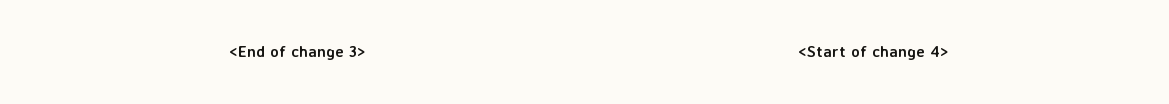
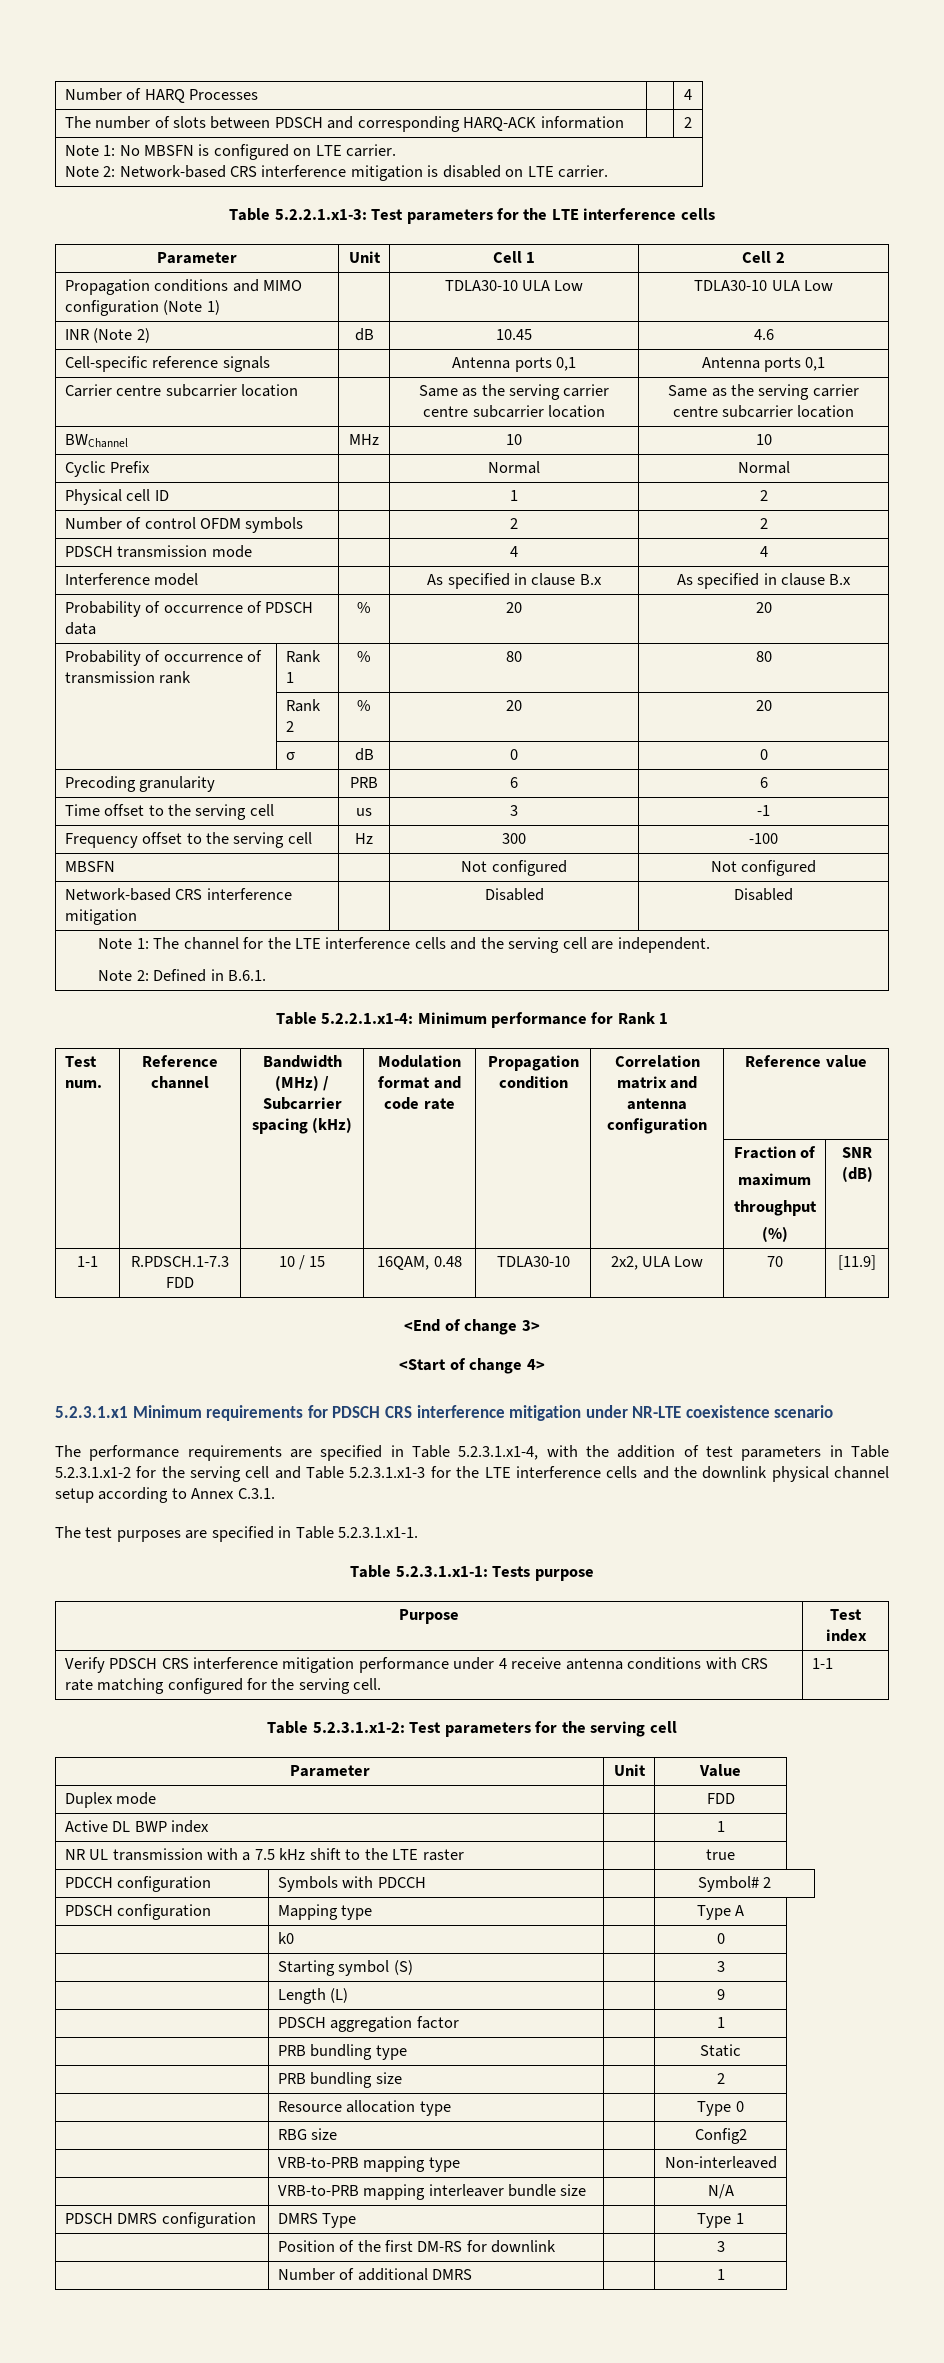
+ Number of HARQ Processes | | 4
+ The number of slots between PDSCH and corresponding HARQ-ACK information | | 2
+ Note 1: No MBSFN is configured on LTE carrier.
+ Note 2: Network-based CRS interference mitigation is disabled on LTE carrier.
+ Table 5.2.2.1.x1-3: Test parameters for the LTE interference cells
+ Parameter | Unit | Cell 1 | Cell 2
+ Propagation conditions and MIMO configuration (Note 1) | | TDLA30-10 ULA Low | TDLA30-10 ULA Low
+ INR (Note 2) | dB | 10.45 | 4.6
+ Cell-specific reference signals | | Antenna ports 0,1 | Antenna ports 0,1
+ Carrier centre subcarrier location | | Same as the serving carrier centre subcarrier location | Same as the serving carrier centre subcarrier location
+ BWChannel | MHz | 10 | 10
+ Cyclic Prefix | | Normal | Normal
+ Physical cell ID | | 1 | 2
+ Number of control OFDM symbols | | 2 | 2
+ PDSCH transmission mode | | 4 | 4
+ Interference model | | As specified in clause B.x | As specified in clause B.x
+ Probability of occurrence of PDSCH data | % | 20 | 20
+ Probability of occurrence of transmission rank | Rank 1 | % | 80 | 80
+ | Rank 2 | % | 20 | 20
+ | σ | dB | 0 | 0
+ Precoding granularity | PRB | 6 | 6
+ Time offset to the serving cell | us | 3 | -1
+ Frequency offset to the serving cell | Hz | 300 | -100
+ MBSFN | | Not configured | Not configured
+ Network-based CRS interference mitigation | | Disabled | Disabled
+ Note 1: The channel for the LTE interference cells and the serving cell are independent.
+ Note 2: Defined in B.6.1.
+ Table 5.2.2.1.x1-4: Minimum performance for Rank 1
+ Test num. | Reference channel | Bandwidth (MHz) / Subcarrier spacing (kHz) | Modulation format and code rate | Propagation condition | Correlation matrix and antenna configuration | Reference value
+ | | | | | | Fraction of
+ maximum
+ throughput
+ (%) | SNR (dB)
+ 1-1 | R.PDSCH.1-7.3 FDD | 10 / 15 | 16QAM, 0.48 | TDLA30-10 | 2x2, ULA Low | 70 | [11.9]
+ 5.2.3.1.x1 Minimum requirements for PDSCH CRS interference mitigation under NR-LTE coexistence scenario
+ The performance requirements are specified in Table 5.2.3.1.x1-4, with the addition of test parameters in Table 5.2.3.1.x1-2 for the serving cell and Table 5.2.3.1.x1-3 for the LTE interference cells and the downlink physical channel setup according to Annex C.3.1.
+ The test purposes are specified in Table 5.2.3.1.x1-1.
+ Table 5.2.3.1.x1-1: Tests purpose
+ Purpose | Test index
+ Verify PDSCH CRS interference mitigation performance under 4 receive antenna conditions with CRS rate matching configured for the serving cell. | 1-1
+ Table 5.2.3.1.x1-2: Test parameters for the serving cell
+ Parameter | Unit | Value
+ Duplex mode | | FDD
+ Active DL BWP index | | 1
+ NR UL transmission with a 7.5 kHz shift to the LTE raster | | true
+ PDCCH configuration | Symbols with PDCCH | | Symbol# 2
+ PDSCH configuration | Mapping type | | Type A
+ | k0 | | 0
+ | Starting symbol (S) | | 3
+ | Length (L) | | 9
+ | PDSCH aggregation factor | | 1
+ | PRB bundling type | | Static
+ | PRB bundling size | | 2
+ | Resource allocation type | | Type 0
+ | RBG size | | Config2
+ | VRB-to-PRB mapping type | | Non-interleaved
+ | VRB-to-PRB mapping interleaver bundle size | | N/A
+ PDSCH DMRS configuration | DMRS Type | | Type 1
+ | Position of the first DM-RS for downlink | | 3
+ | Number of additional DMRS | | 1

